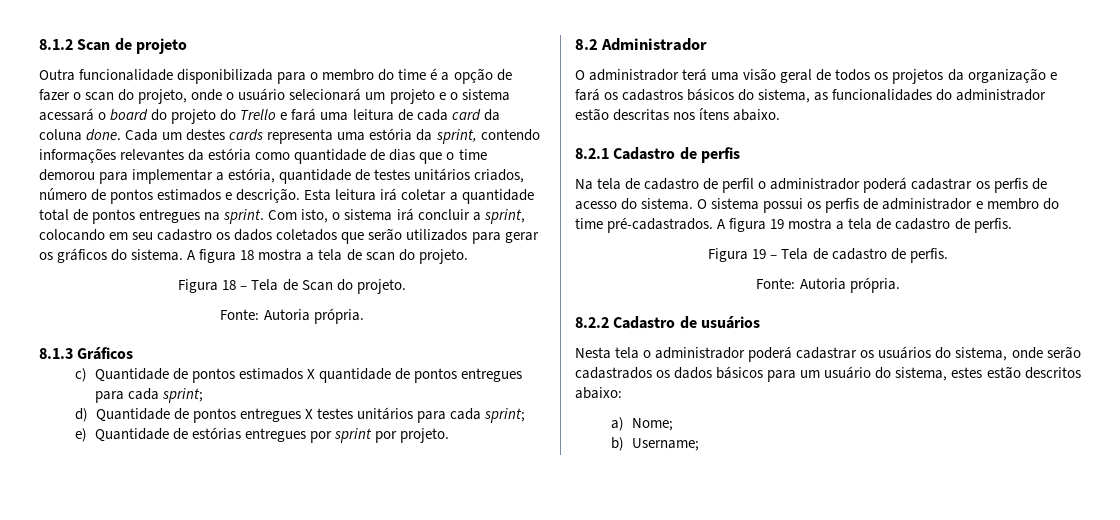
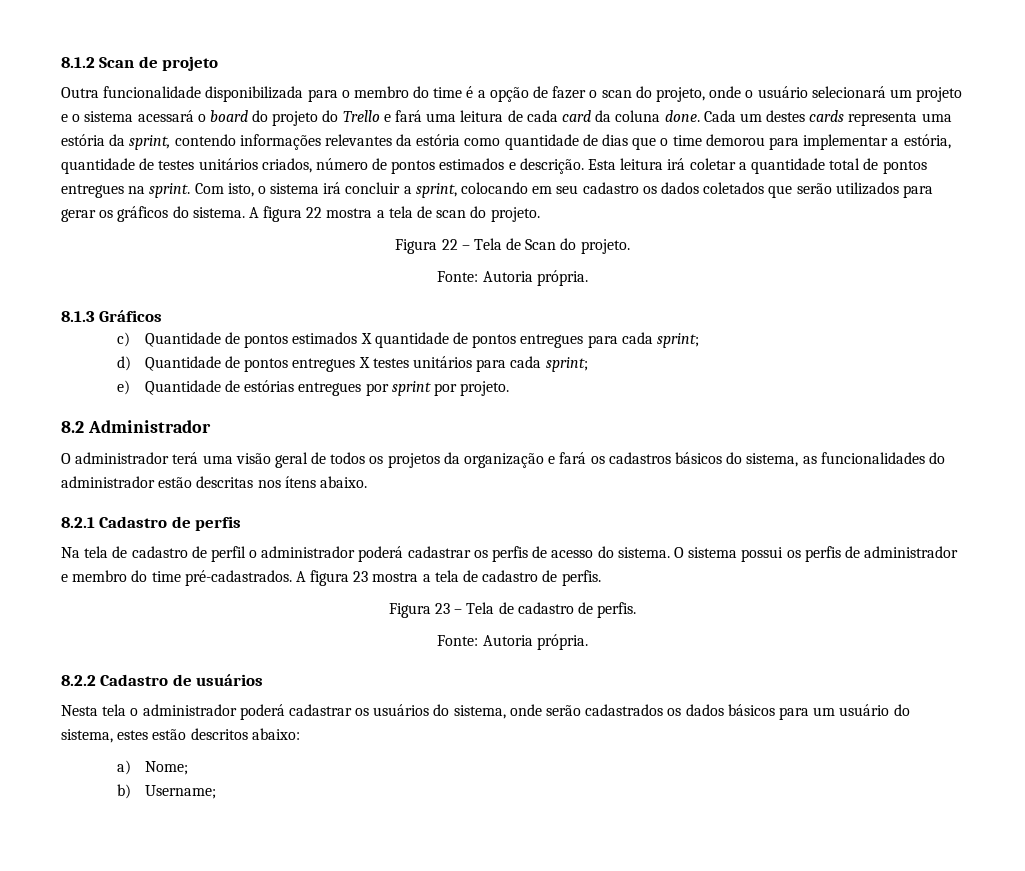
- A figura 18 mostra a tela de scan do projeto.
+ A figura 22 mostra a tela de scan do projeto.
- Figura 18 – Tela de Scan do projeto.
+ Figura 22 – Tela de Scan do projeto.
- A figura 19 mostra a tela de cadastro de perfis.
+ A figura 23 mostra a tela de cadastro de perfis.
- Figura 19 – Tela de cadastro de perfis.
+ Figura 23 – Tela de cadastro de perfis.

